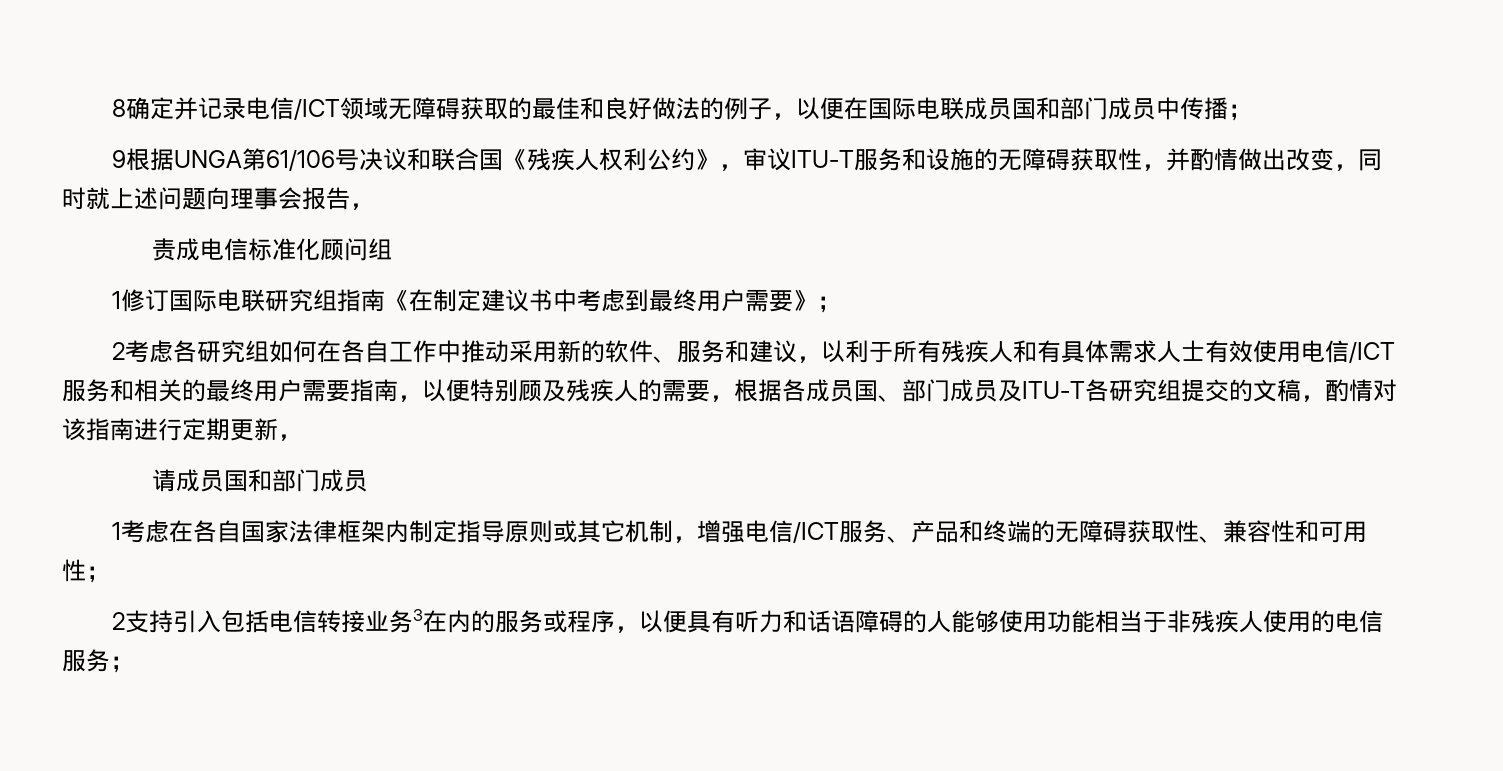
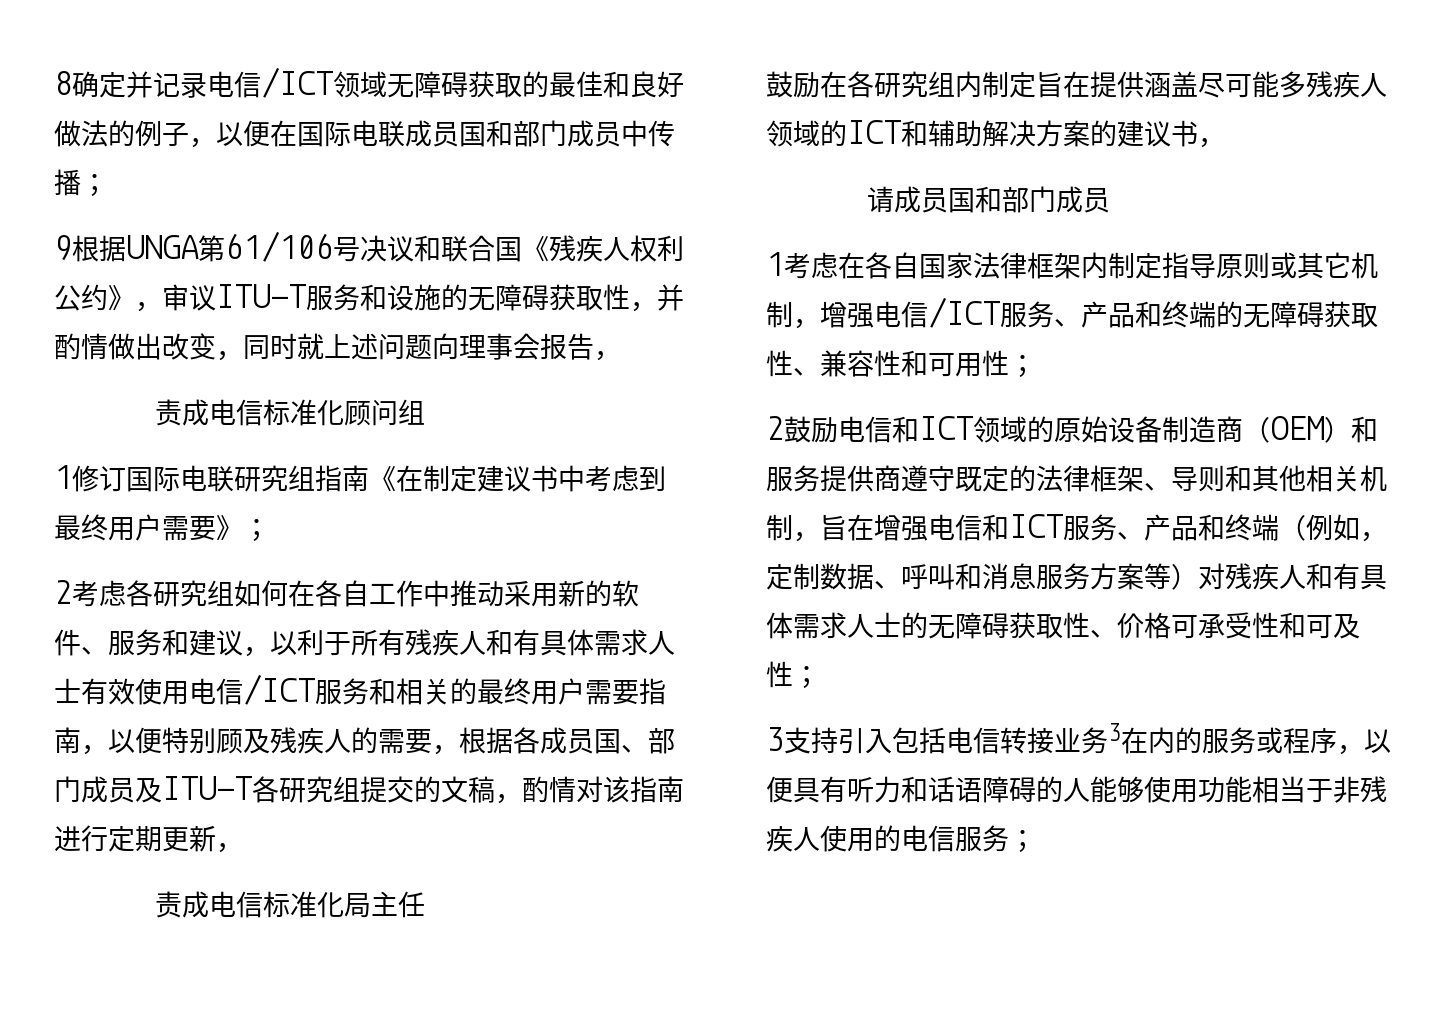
+ 责成电信标准化局主任
+ 鼓励在各研究组内制定旨在提供涵盖尽可能多残疾人领域的ICT和辅助解决方案的建议书，
- 2支持引入包括电信转接业务3在内的服务或程序，以便具有听力和话语障碍的人能够使用功能相当于非残疾人使用的电信服务；
+ 2鼓励电信和ICT领域的原始设备制造商（OEM）和服务提供商遵守既定的法律框架、导则和其他相关机制，旨在增强电信和ICT服务、产品和终端（例如，定制数据、呼叫和消息服务方案等）对残疾人和有具体需求人士的无障碍获取性、价格可承受性和可及性；
+ 3支持引入包括电信转接业务3在内的服务或程序，以便具有听力和话语障碍的人能够使用功能相当于非残疾人使用的电信服务；

